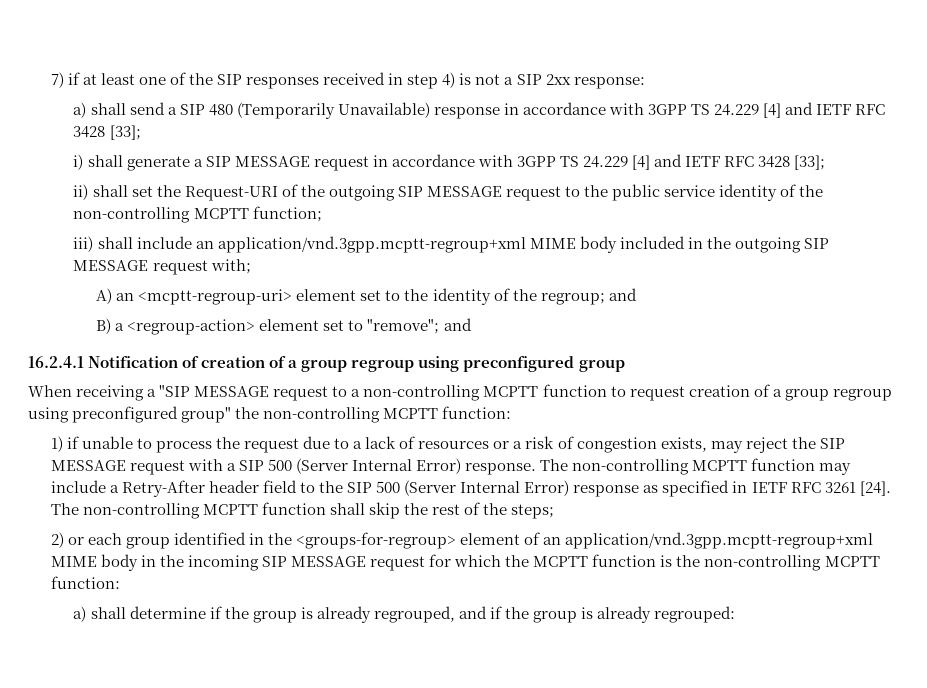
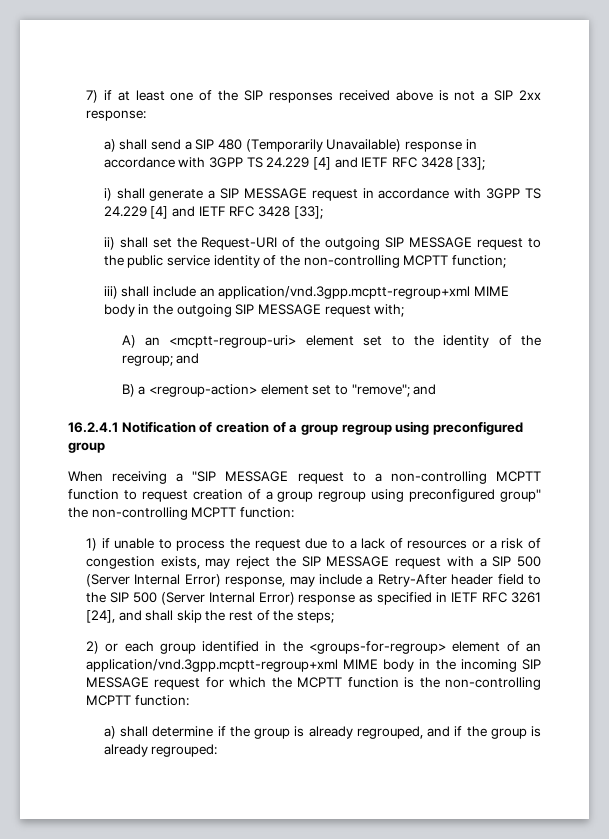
- 7) if at least one of the SIP responses received in step 4) is not a SIP 2xx response:
+ 7) if at least one of the SIP responses received above is not a SIP 2xx response:
- iii) shall include an application/vnd.3gpp.mcptt-regroup+xml MIME body included in the outgoing SIP MESSAGE request with;
+ iii) shall include an application/vnd.3gpp.mcptt-regroup+xml MIME body in the outgoing SIP MESSAGE request with;
- 1) if unable to process the request due to a lack of resources or a risk of congestion exists, may reject the SIP MESSAGE request with a SIP 500 (Server Internal Error) response. The non-controlling MCPTT function may include a Retry-After header field to the SIP 500 (Server Internal Error) response as specified in IETF RFC 3261 [24]. The non-controlling MCPTT function shall skip the rest of the steps;
+ 1) if unable to process the request due to a lack of resources or a risk of congestion exists, may reject the SIP MESSAGE request with a SIP 500 (Server Internal Error) response, may include a Retry-After header field to the SIP 500 (Server Internal Error) response as specified in IETF RFC 3261 [24], and shall skip the rest of the steps;

